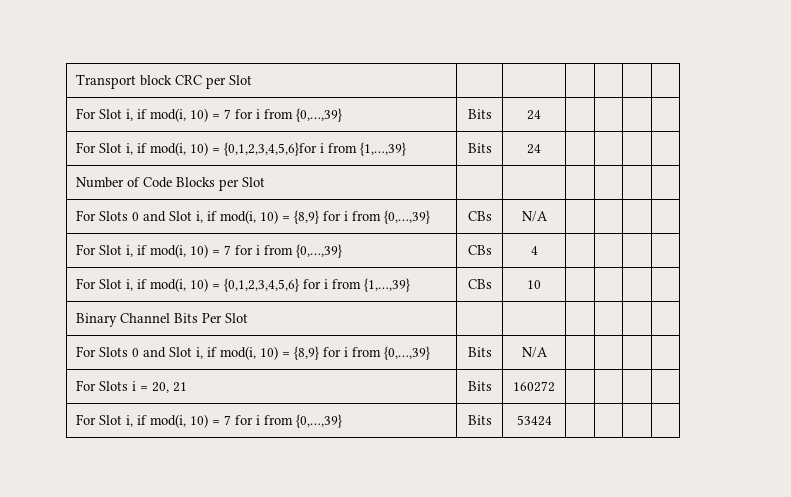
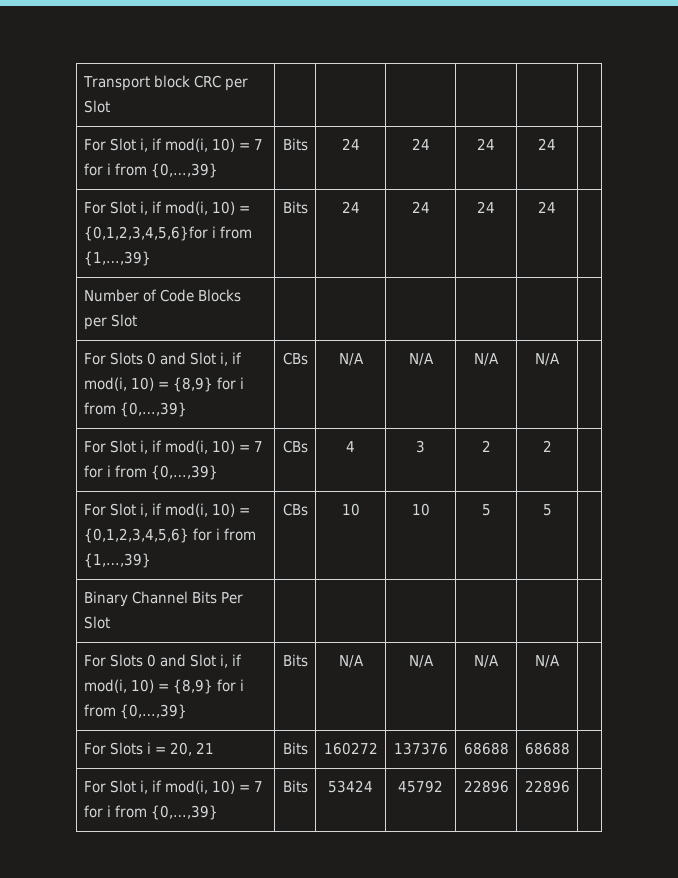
- For Slot i, if mod(i, 10) = 7 for i from {0,…,39} | Bits | 24 | | | |
+ For Slot i, if mod(i, 10) = 7 for i from {0,…,39} | Bits | 24 | 24 | 24 | 24 |
- For Slot i, if mod(i, 10) = {0,1,2,3,4,5,6}for i from {1,…,39} | Bits | 24 | | | |
+ For Slot i, if mod(i, 10) = {0,1,2,3,4,5,6}for i from {1,…,39} | Bits | 24 | 24 | 24 | 24 |
- For Slots 0 and Slot i, if mod(i, 10) = {8,9} for i from {0,…,39} | CBs | N/A | | | |
+ For Slots 0 and Slot i, if mod(i, 10) = {8,9} for i from {0,…,39} | CBs | N/A | N/A | N/A | N/A |
- For Slot i, if mod(i, 10) = 7 for i from {0,…,39} | CBs | 4 | | | |
+ For Slot i, if mod(i, 10) = 7 for i from {0,…,39} | CBs | 4 | 3 | 2 | 2 |
- For Slot i, if mod(i, 10) = {0,1,2,3,4,5,6} for i from {1,…,39} | CBs | 10 | | | |
+ For Slot i, if mod(i, 10) = {0,1,2,3,4,5,6} for i from {1,…,39} | CBs | 10 | 10 | 5 | 5 |
- For Slots 0 and Slot i, if mod(i, 10) = {8,9} for i from {0,…,39} | Bits | N/A | | | |
+ For Slots 0 and Slot i, if mod(i, 10) = {8,9} for i from {0,…,39} | Bits | N/A | N/A | N/A | N/A |
- For Slots i = 20, 21 | Bits | 160272 | | | |
+ For Slots i = 20, 21 | Bits | 160272 | 137376 | 68688 | 68688 |
- For Slot i, if mod(i, 10) = 7 for i from {0,…,39} | Bits | 53424 | | | |
+ For Slot i, if mod(i, 10) = 7 for i from {0,…,39} | Bits | 53424 | 45792 | 22896 | 22896 |

